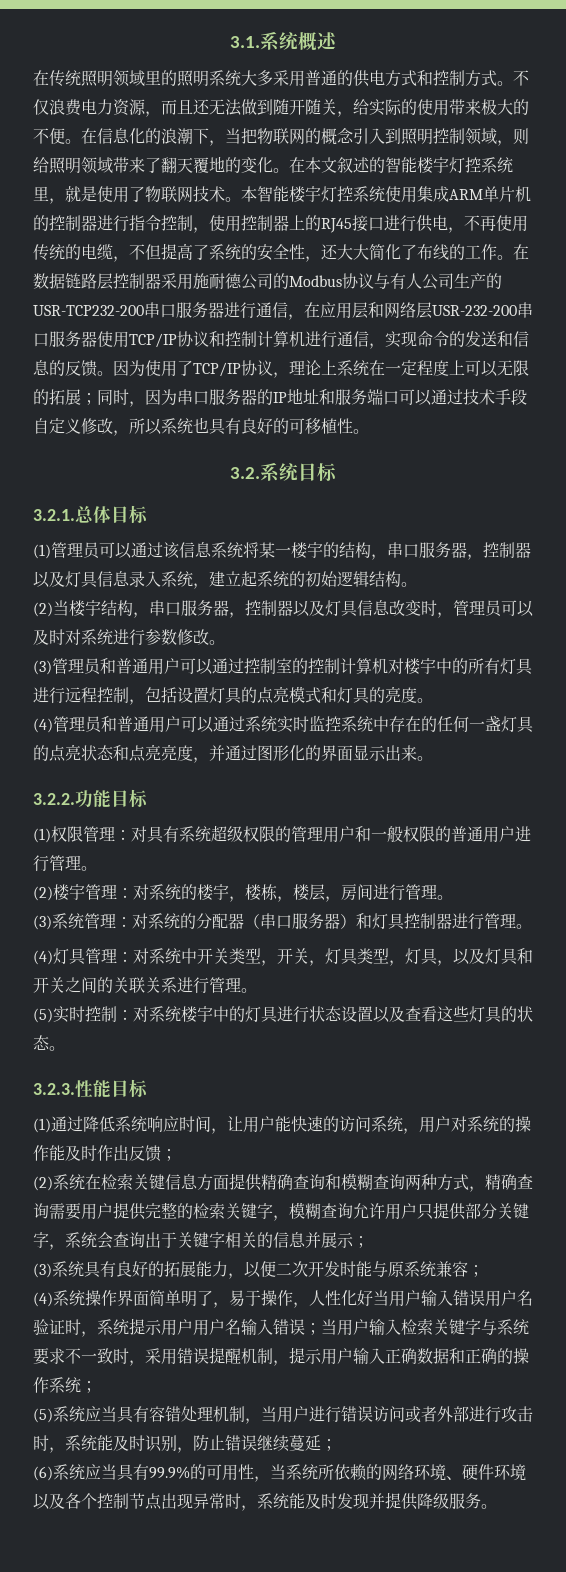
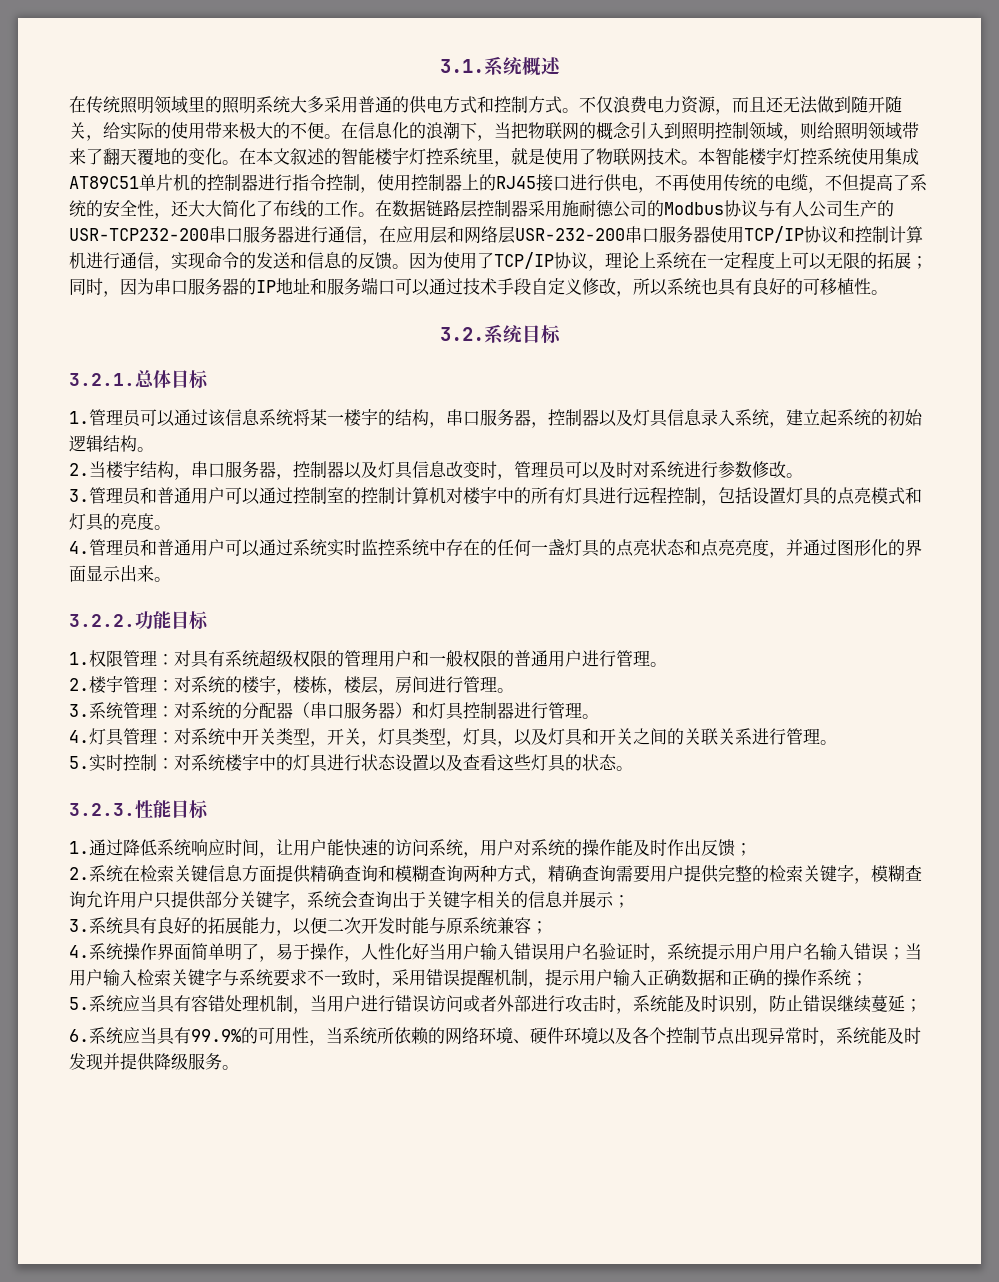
- 本智能楼宇灯控系统使用集成ARM单片机的控制器进行指令控制，使用控制器上的RJ45接口进行供电，不再使用传统的电缆，不但提高了系统的安全性，还大大简化了布线的工作。
+ 本智能楼宇灯控系统使用集成AT89C51单片机的控制器进行指令控制，使用控制器上的RJ45接口进行供电，不再使用传统的电缆，不但提高了系统的安全性，还大大简化了布线的工作。
- (1)管理员可以通过该信息系统将某一楼宇的结构，串口服务器，控制器以及灯具信息录入系统，建立起系统的初始逻辑结构。
+ 1.管理员可以通过该信息系统将某一楼宇的结构，串口服务器，控制器以及灯具信息录入系统，建立起系统的初始逻辑结构。
- (2)当楼宇结构，串口服务器，控制器以及灯具信息改变时，管理员可以及时对系统进行参数修改。
+ 2.当楼宇结构，串口服务器，控制器以及灯具信息改变时，管理员可以及时对系统进行参数修改。
- (3)管理员和普通用户可以通过控制室的控制计算机对楼宇中的所有灯具进行远程控制，包括设置灯具的点亮模式和灯具的亮度。
+ 3.管理员和普通用户可以通过控制室的控制计算机对楼宇中的所有灯具进行远程控制，包括设置灯具的点亮模式和灯具的亮度。
- (4)管理员和普通用户可以通过系统实时监控系统中存在的任何一盏灯具的点亮状态和点亮亮度，并通过图形化的界面显示出来。
+ 4.管理员和普通用户可以通过系统实时监控系统中存在的任何一盏灯具的点亮状态和点亮亮度，并通过图形化的界面显示出来。
- (1)权限管理：对具有系统超级权限的管理用户和一般权限的普通用户进行管理。
+ 1.权限管理：对具有系统超级权限的管理用户和一般权限的普通用户进行管理。
- (2)楼宇管理：对系统的楼宇，楼栋，楼层，房间进行管理。
+ 2.楼宇管理：对系统的楼宇，楼栋，楼层，房间进行管理。
- (3)系统管理：对系统的分配器（串口服务器）和灯具控制器进行管理。
+ 3.系统管理：对系统的分配器（串口服务器）和灯具控制器进行管理。
- (4)灯具管理：对系统中开关类型，开关，灯具类型，灯具，以及灯具和开关之间的关联关系进行管理。
+ 4.灯具管理：对系统中开关类型，开关，灯具类型，灯具，以及灯具和开关之间的关联关系进行管理。
- (5)实时控制：对系统楼宇中的灯具进行状态设置以及查看这些灯具的状态。
+ 5.实时控制：对系统楼宇中的灯具进行状态设置以及查看这些灯具的状态。
- (1)通过降低系统响应时间，让用户能快速的访问系统，用户对系统的操作能及时作出反馈；
+ 1.通过降低系统响应时间，让用户能快速的访问系统，用户对系统的操作能及时作出反馈；
- (2)系统在检索关键信息方面提供精确查询和模糊查询两种方式，精确查询需要用户提供完整的检索关键字，模糊查询允许用户只提供部分关键字，系统会查询出于关键字相关的信息并展示；
+ 2.系统在检索关键信息方面提供精确查询和模糊查询两种方式，精确查询需要用户提供完整的检索关键字，模糊查询允许用户只提供部分关键字，系统会查询出于关键字相关的信息并展示；
- (3)系统具有良好的拓展能力，以便二次开发时能与原系统兼容；
+ 3.系统具有良好的拓展能力，以便二次开发时能与原系统兼容；
- (4)系统操作界面简单明了，易于操作，人性化好当用户输入错误用户名验证时，系统提示用户用户名输入错误；当用户输入检索关键字与系统要求不一致时，采用错误提醒机制，提示用户输入正确数据和正确的操作系统；
+ 4.系统操作界面简单明了，易于操作，人性化好当用户输入错误用户名验证时，系统提示用户用户名输入错误；当用户输入检索关键字与系统要求不一致时，采用错误提醒机制，提示用户输入正确数据和正确的操作系统；
- (5)系统应当具有容错处理机制，当用户进行错误访问或者外部进行攻击时，系统能及时识别，防止错误继续蔓延；
+ 5.系统应当具有容错处理机制，当用户进行错误访问或者外部进行攻击时，系统能及时识别，防止错误继续蔓延；
- (6)系统应当具有99.9%的可用性，当系统所依赖的网络环境、硬件环境以及各个控制节点出现异常时，系统能及时发现并提供降级服务。
+ 6.系统应当具有99.9%的可用性，当系统所依赖的网络环境、硬件环境以及各个控制节点出现异常时，系统能及时发现并提供降级服务。

